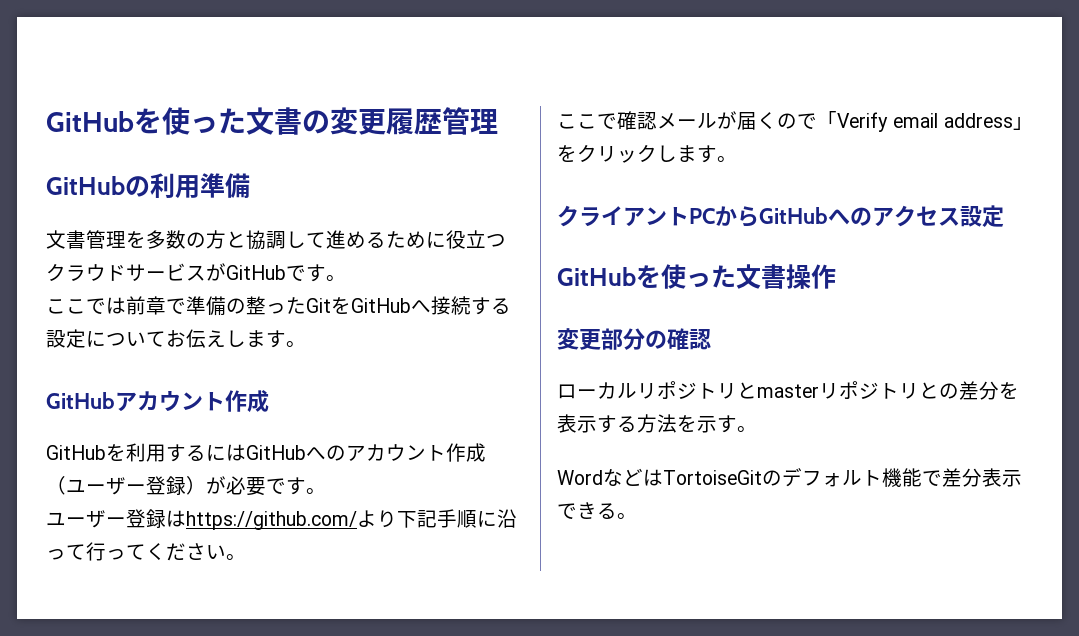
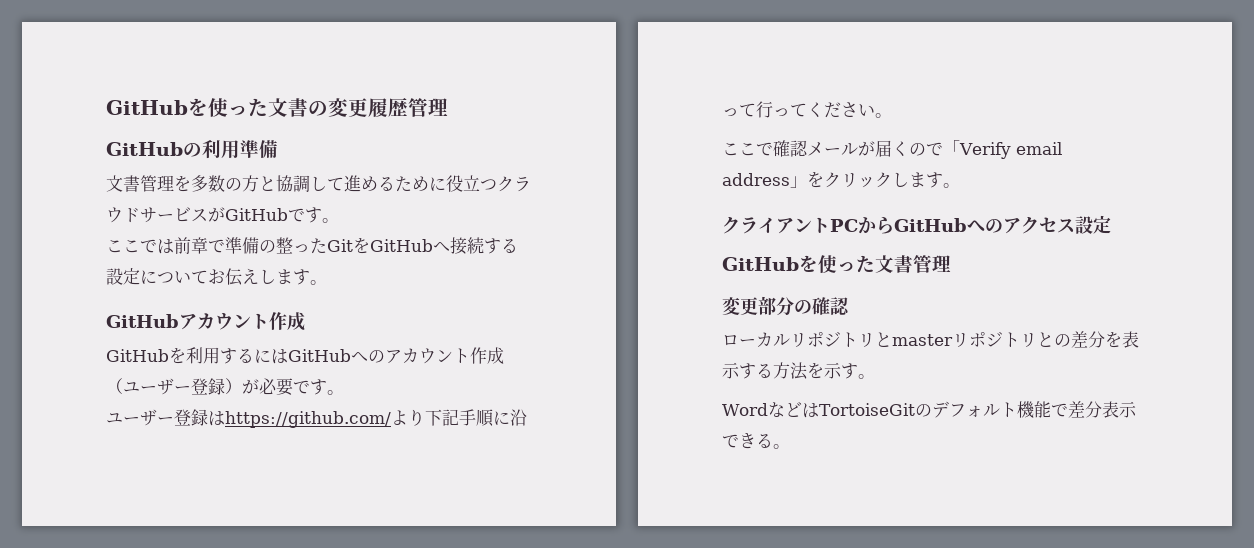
- GitHubを使った文書操作
+ GitHubを使った文書管理

